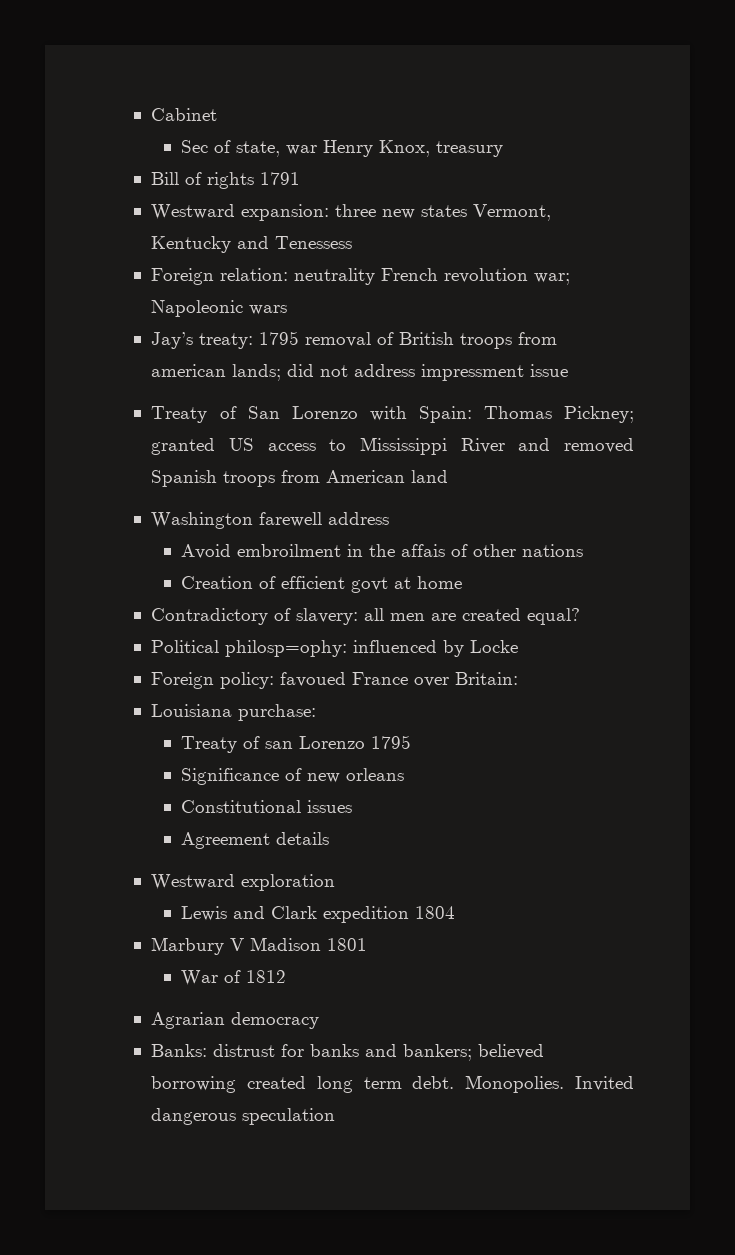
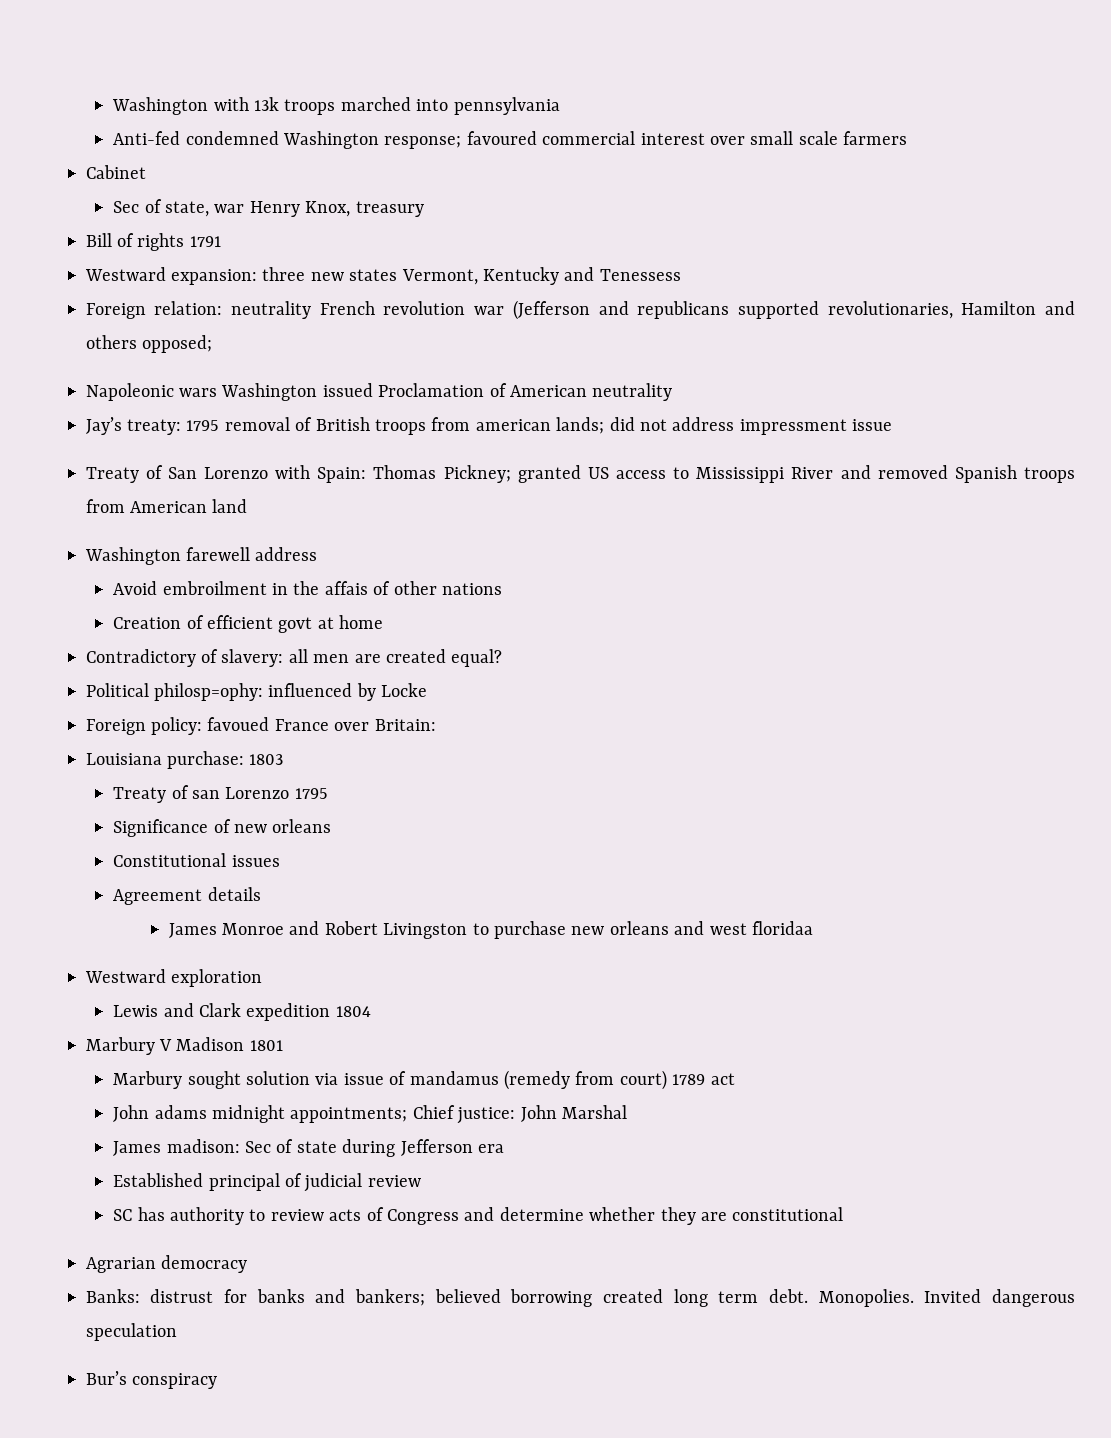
+ Washington with 13k troops marched into pennsylvania
+ Anti-fed condemned Washington response; favoured commercial interest over small scale farmers
- Foreign relation: neutrality French revolution war; Napoleonic wars
+ Foreign relation: neutrality French revolution war (Jefferson and republicans supported revolutionaries, Hamilton and others opposed;
+ Napoleonic wars Washington issued Proclamation of American neutrality
- Louisiana purchase:
+ Louisiana purchase: 1803
+ James Monroe and Robert Livingston to purchase new orleans and west floridaa
- War of 1812
+ Marbury sought solution via issue of mandamus (remedy from court) 1789 act
+ John adams midnight appointments; Chief justice: John Marshal
+ James madison: Sec of state during Jefferson era
+ Established principal of judicial review
+ SC has authority to review acts of Congress and determine whether they are constitutional
+ Bur’s conspiracy

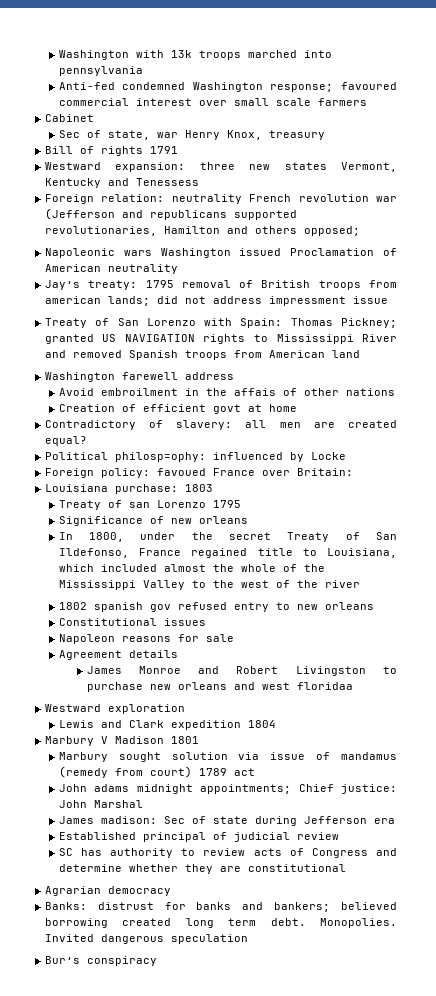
- Treaty of San Lorenzo with Spain: Thomas Pickney; granted US access to Mississippi River and removed Spanish troops from American land
+ Treaty of San Lorenzo with Spain: Thomas Pickney; granted US NAVIGATION rights to Mississippi River and removed Spanish troops from American land
+ In 1800, under the secret Treaty of San Ildefonso, France regained title to Louisiana, which included almost the whole of the Mississippi Valley to the west of the river
+ 1802 spanish gov refused entry to new orleans
  Constitutional issues
+ Napoleon reasons for sale

